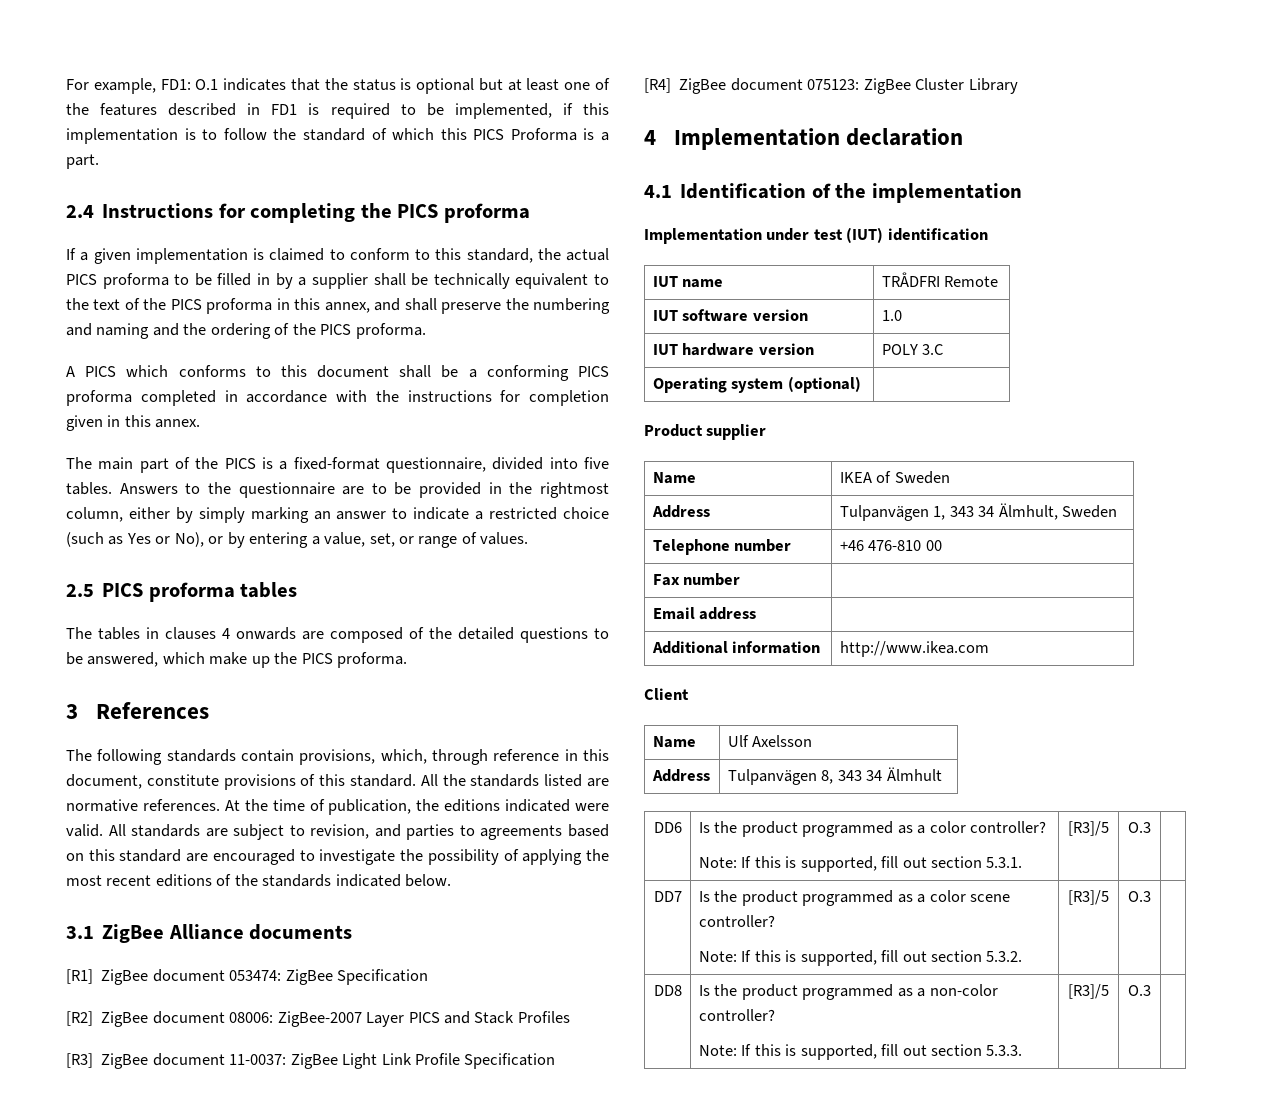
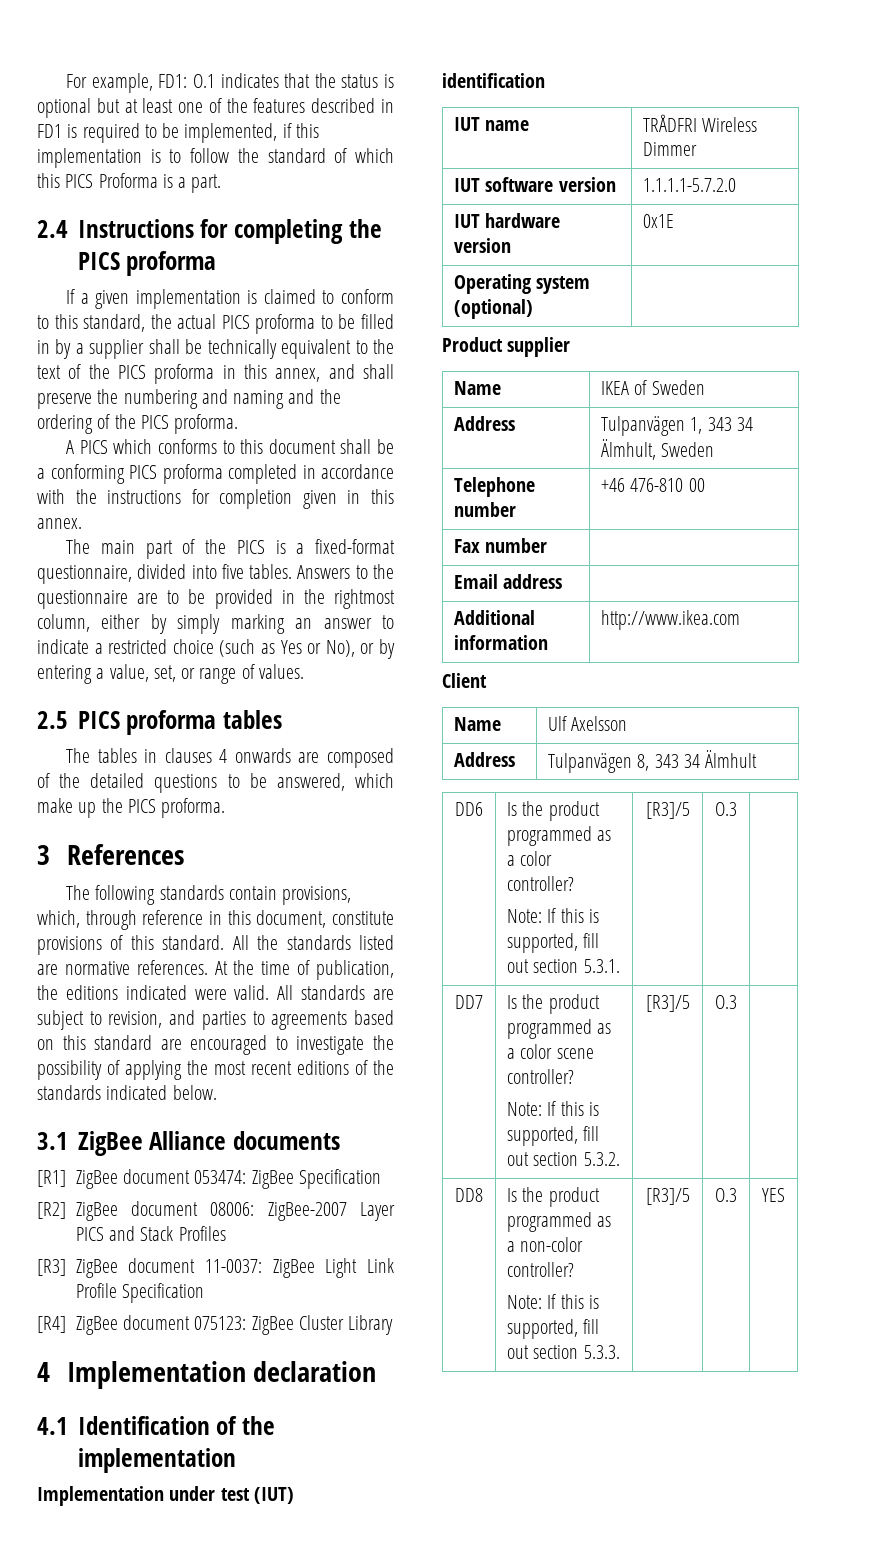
- IUT name | TRÅDFRI Remote
+ IUT name | TRÅDFRI Wireless Dimmer
- IUT software version | 1.0
+ IUT software version | 1.1.1.1-5.7.2.0
- IUT hardware version | POLY 3.C
+ IUT hardware version | 0x1E
  DD8 | Is the product programmed as a non-color controller?
- Note: If this is supported, fill out section 5.3.3. | [R3]/5 | O.3 |
+ Note: If this is supported, fill out section 5.3.3. | [R3]/5 | O.3 | YES

